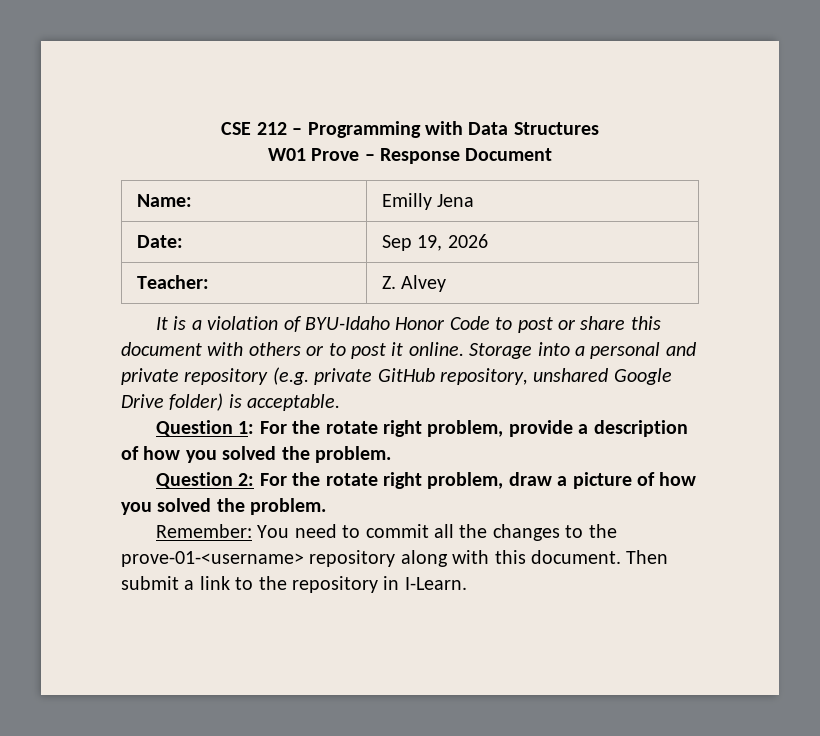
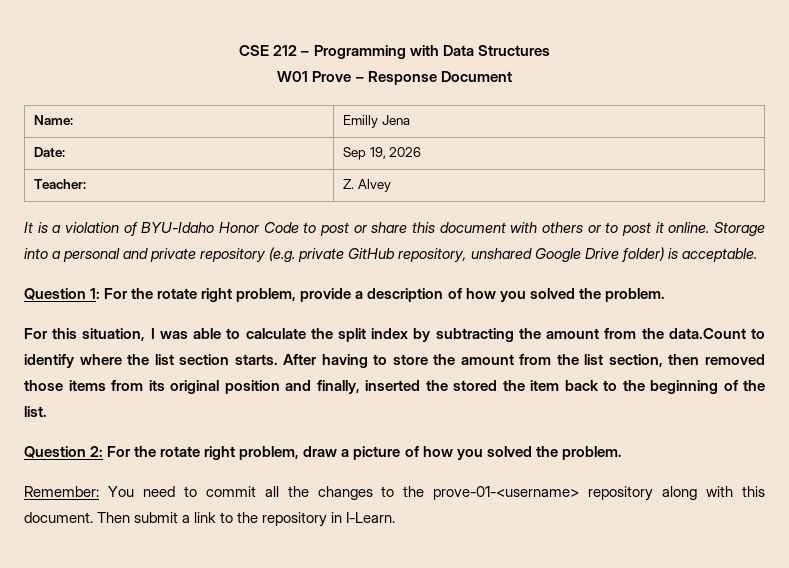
+ For this situation, I was able to calculate the split index by subtracting the amount from the data.Count to identify where the list section starts. After having to store the amount from the list section, then removed those items from its original position and finally, inserted the stored the item back to the beginning of the list.

